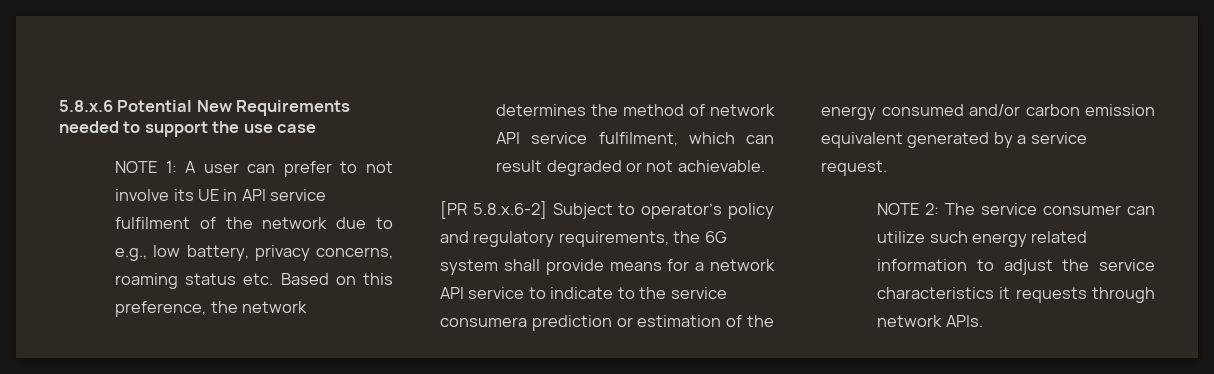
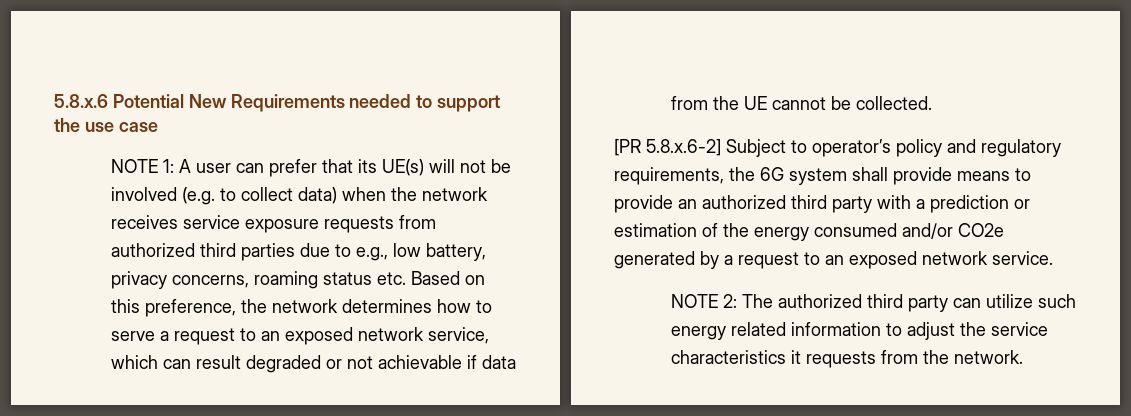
- NOTE 1: A user can prefer to not involve its UE in API service fulfilment of the network due to e.g., low battery, privacy concerns, roaming status etc. Based on this preference, the network determines the method of network API service fulfilment, which can result degraded or not achievable.
+ NOTE 1: A user can prefer that its UE(s) will not be involved (e.g. to collect data) when the network receives service exposure requests from authorized third parties due to e.g., low battery, privacy concerns, roaming status etc. Based on this preference, the network determines how to serve a request to an exposed network service, which can result degraded or not achievable if data from the UE cannot be collected.
- [PR 5.8.x.6-2] Subject to operator’s policy and regulatory requirements, the 6G system shall provide means for a network API service to indicate to the service consumera prediction or estimation of the energy consumed and/or carbon emission equivalent generated by a service request.
+ [PR 5.8.x.6-2] Subject to operator’s policy and regulatory requirements, the 6G system shall provide means to provide an authorized third party with a prediction or estimation of the energy consumed and/or CO2e generated by a request to an exposed network service.
- NOTE 2: The service consumer can utilize such energy related information to adjust the service characteristics it requests through network APIs.
+ NOTE 2: The authorized third party can utilize such energy related information to adjust the service characteristics it requests from the network.

